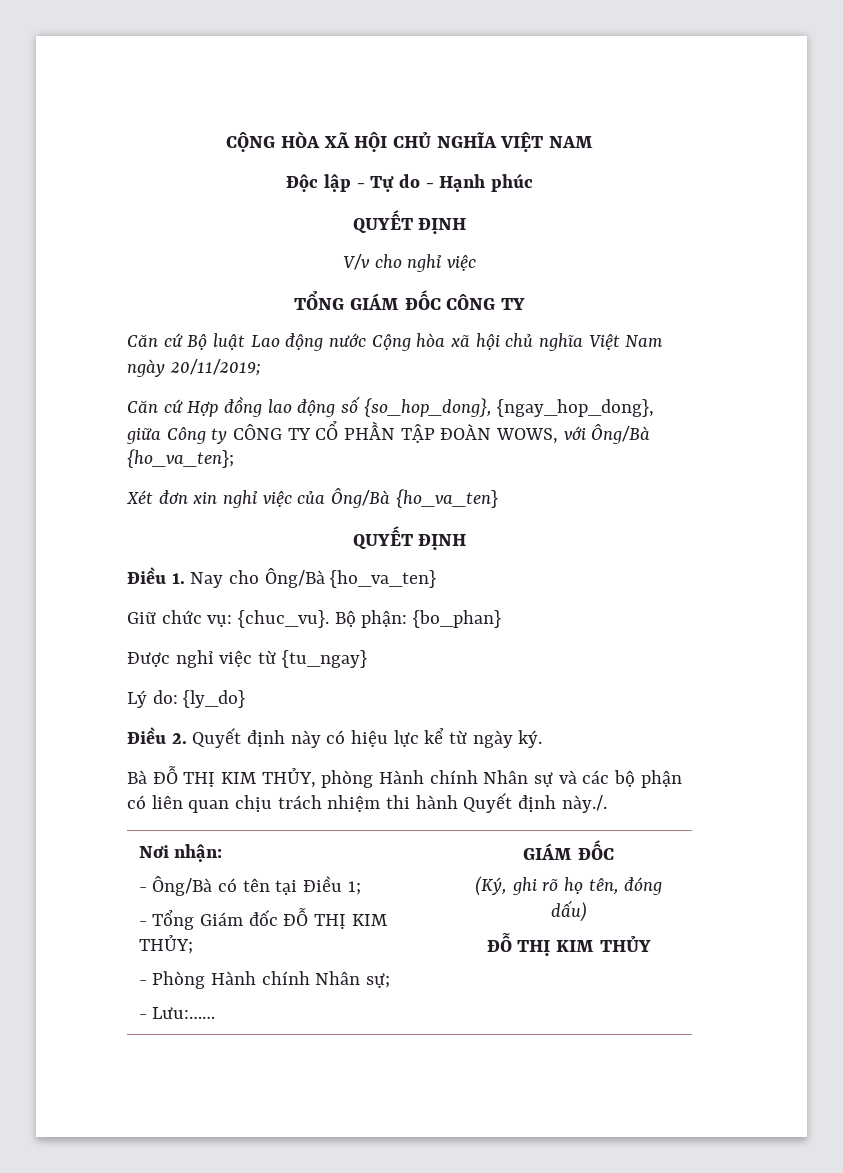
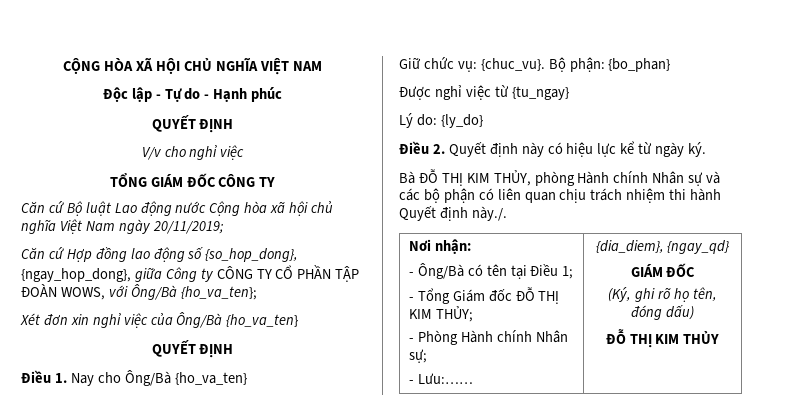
  Nơi nhận:
  - Ông/Bà có tên tại Điều 1;
  - Tổng Giám đốc ĐỖ THỊ KIM THỦY;
  - Phòng Hành chính Nhân sự;
- - Lưu:…… | GIÁM ĐỐC
+ - Lưu:…… | {dia_diem}, {ngay_qd}
+ GIÁM ĐỐC

